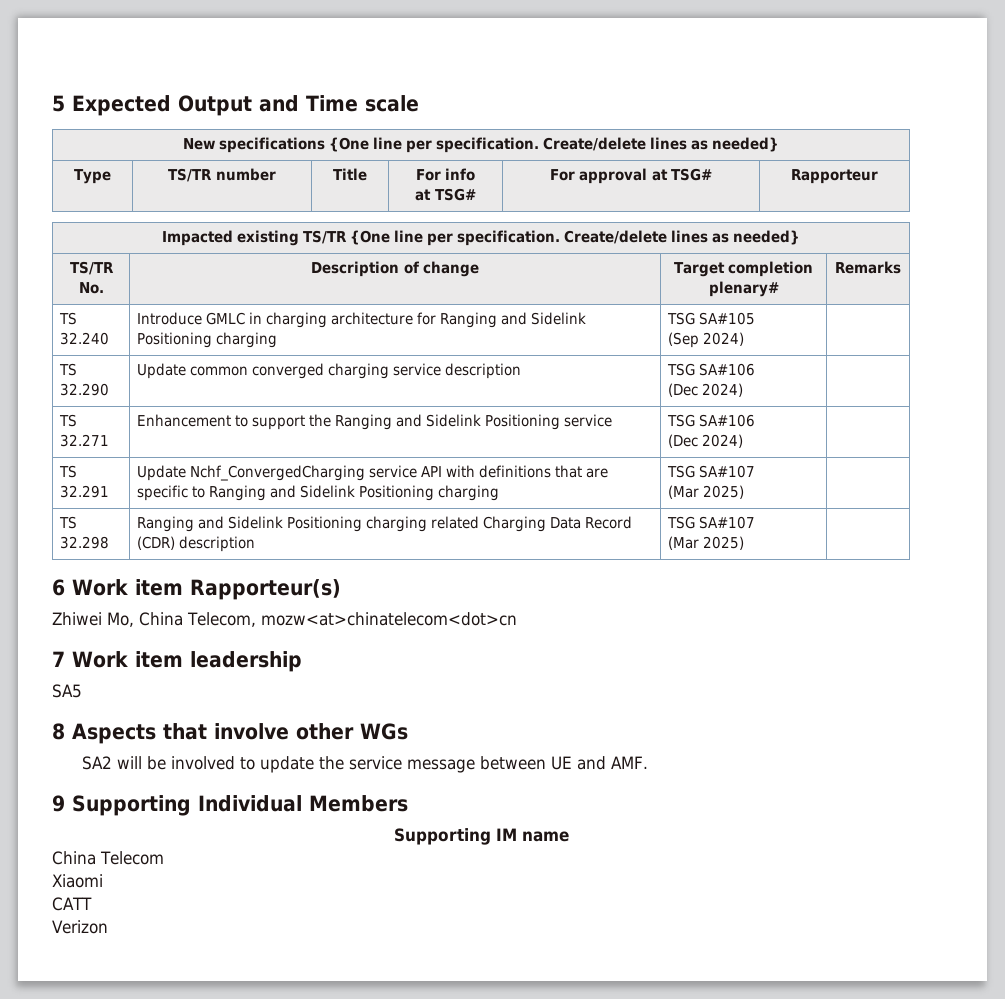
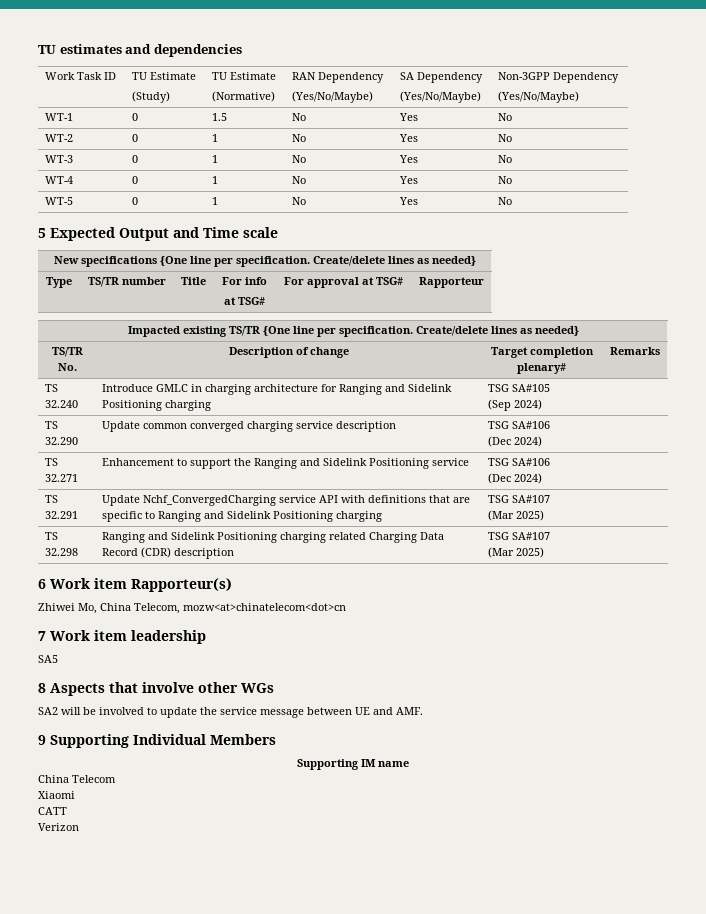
+ TU estimates and dependencies
+ Work Task ID | TU Estimate
+ (Study) | TU Estimate
+ (Normative) | RAN Dependency
+ (Yes/No/Maybe) | SA Dependency
+ (Yes/No/Maybe) | Non-3GPP Dependency
+ (Yes/No/Maybe)
+ WT-1 | 0 | 1.5 | No | Yes | No
+ WT-2 | 0 | 1 | No | Yes | No
+ WT-3 | 0 | 1 | No | Yes | No
+ WT-4 | 0 | 1 | No | Yes | No
+ WT-5 | 0 | 1 | No | Yes | No

